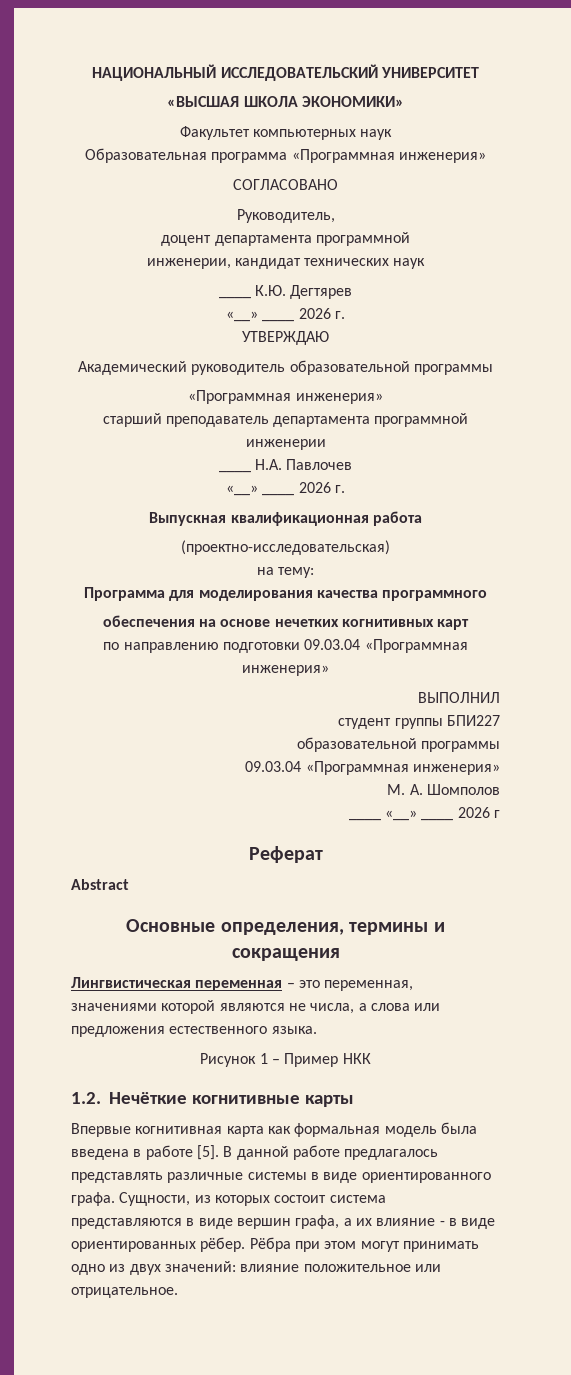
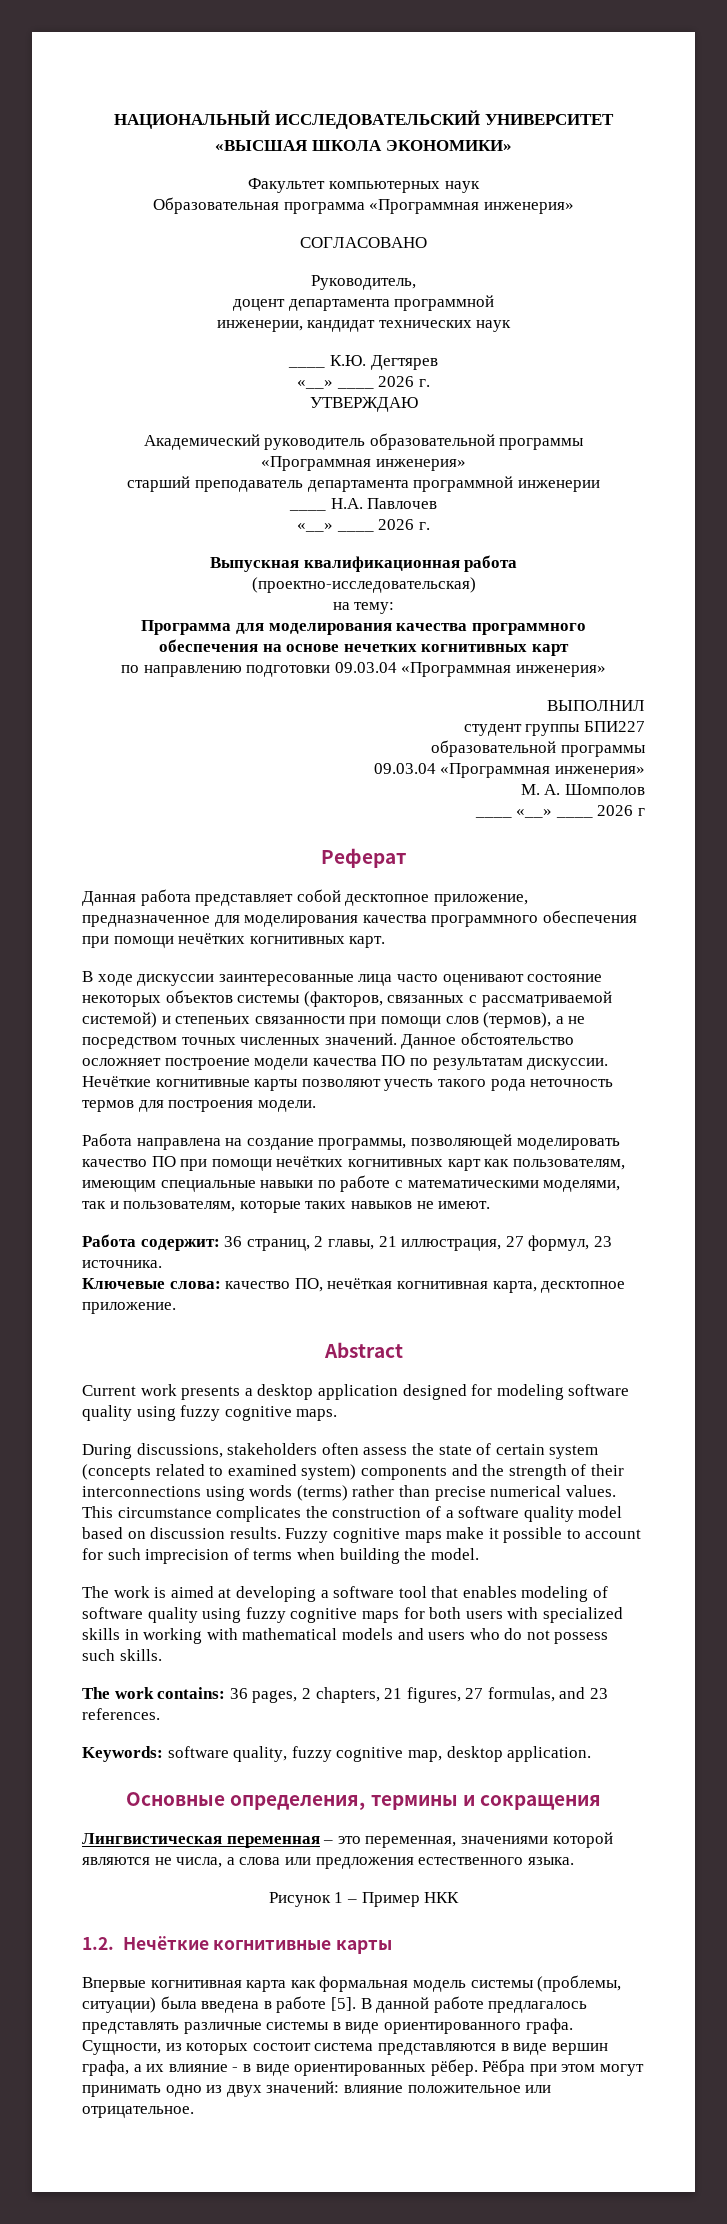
+ Данная работа представляет собой десктопное приложение, предназначенное для моделирования качества программного обеспечения при помощи нечётких когнитивных карт.
+ В ходе дискуссии заинтересованные лица часто оценивают состояние некоторых объектов системы (факторов, связанных с рассматриваемой системой) и степеньих связанности при помощи слов (термов), а не посредством точных численных значений. Данное обстоятельство осложняет построение модели качества ПО по результатам дискуссии. Нечёткие когнитивные карты позволяют учесть такого рода неточность термов для построения модели.
+ Работа направлена на создание программы, позволяющей моделировать качество ПО при помощи нечётких когнитивных карт как пользователям, имеющим специальные навыки по работе с математическими моделями, так и пользователям, которые таких навыков не имеют.
+ Работа содержит: 36 страниц, 2 главы, 21 иллюстрация, 27 формул, 23 источника.
+ Ключевые слова: качество ПО, нечёткая когнитивная карта, десктопное приложение.
  Abstract
+ Current work presents a desktop application designed for modeling software quality using fuzzy cognitive maps.
+ During discussions, stakeholders often assess the state of certain system (concepts related to examined system) components and the strength of their interconnections using words (terms) rather than precise numerical values. This circumstance complicates the construction of a software quality model based on discussion results. Fuzzy cognitive maps make it possible to account for such imprecision of terms when building the model.
+ The work is aimed at developing a software tool that enables modeling of software quality using fuzzy cognitive maps for both users with specialized skills in working with mathematical models and users who do not possess such skills.
+ The work contains: 36 pages, 2 chapters, 21 figures, 27 formulas, and 23 references.
+ Keywords: software quality, fuzzy cognitive map, desktop application.
- Впервые когнитивная карта как формальная модель была введена в работе [5].
+ Впервые когнитивная карта как формальная модель системы (проблемы, ситуации) была введена в работе [5].

